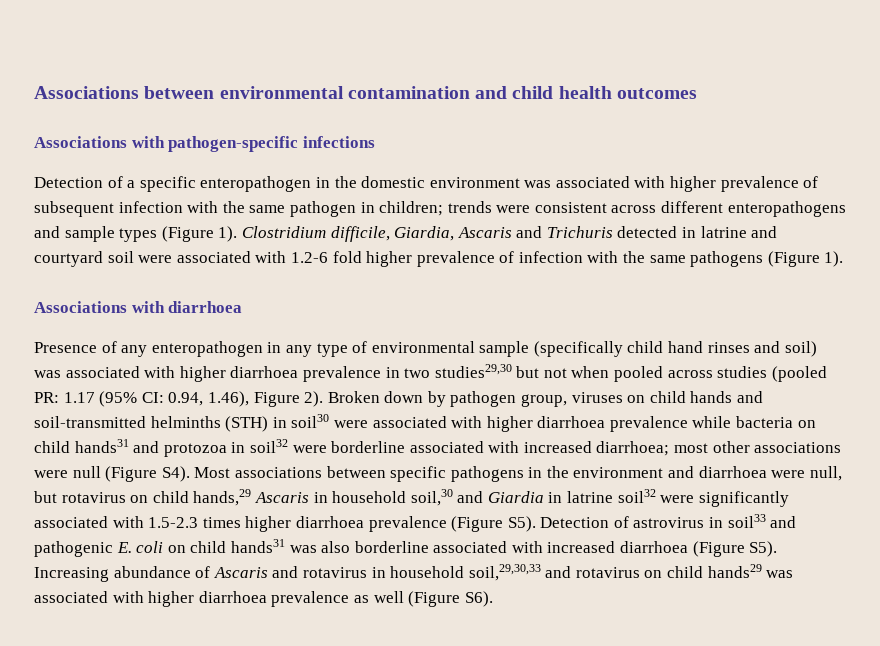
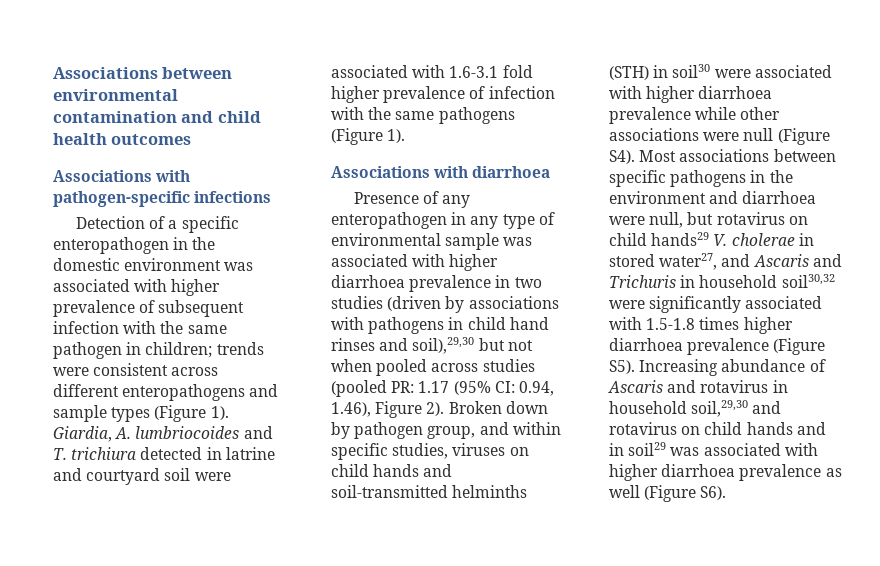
- Clostridium difficile, Giardia, Ascaris and Trichuris detected in latrine and courtyard soil were associated with 1.2-6 fold higher prevalence of infection with the same pathogens (Figure 1).
+ Giardia, A. lumbriocoides and T. trichiura detected in latrine and courtyard soil were associated with 1.6-3.1 fold higher prevalence of infection with the same pathogens (Figure 1).
- Presence of any enteropathogen in any type of environmental sample (specifically child hand rinses and soil) was associated with higher diarrhoea prevalence in two studies29,30 but not when pooled across studies (pooled PR: 1.17 (95% CI: 0.94, 1.46), Figure 2).
+ Presence of any enteropathogen in any type of environmental sample was associated with higher diarrhoea prevalence in two studies (driven by associations with pathogens in child hand rinses and soil),29,30 but not when pooled across studies (pooled PR: 1.17 (95% CI: 0.94, 1.46), Figure 2).
- Broken down by pathogen group, viruses on child hands and soil-transmitted helminths (STH) in soil30 were associated with higher diarrhoea prevalence while bacteria on child hands31 and protozoa in soil32 were borderline associated with increased diarrhoea; most other associations were null (Figure S4). Most associations between specific pathogens in the environment and diarrhoea were null, but rotavirus on child hands,29 Ascaris in household soil,30 and Giardia in latrine soil32 were significantly associated with 1.5-2.3 times higher diarrhoea prevalence (Figure S5). Detection of astrovirus in soil33 and pathogenic E. coli on child hands31 was also borderline associated with increased diarrhoea (Figure S5). Increasing abundance of Ascaris and rotavirus in household soil,29,30,33 and rotavirus on child hands29 was associated with higher diarrhoea prevalence as well (Figure S6).
+ Broken down by pathogen group, and within specific studies, viruses on child hands and soil-transmitted helminths (STH) in soil30 were associated with higher diarrhoea prevalence while other associations were null (Figure S4). Most associations between specific pathogens in the environment and diarrhoea were null, but rotavirus on child hands29 V. cholerae in stored water27, and Ascaris and Trichuris in household soil30,32 were significantly associated with 1.5-1.8 times higher diarrhoea prevalence (Figure S5). Increasing abundance of Ascaris and rotavirus in household soil,29,30 and rotavirus on child hands and in soil29 was associated with higher diarrhoea prevalence as well (Figure S6).

